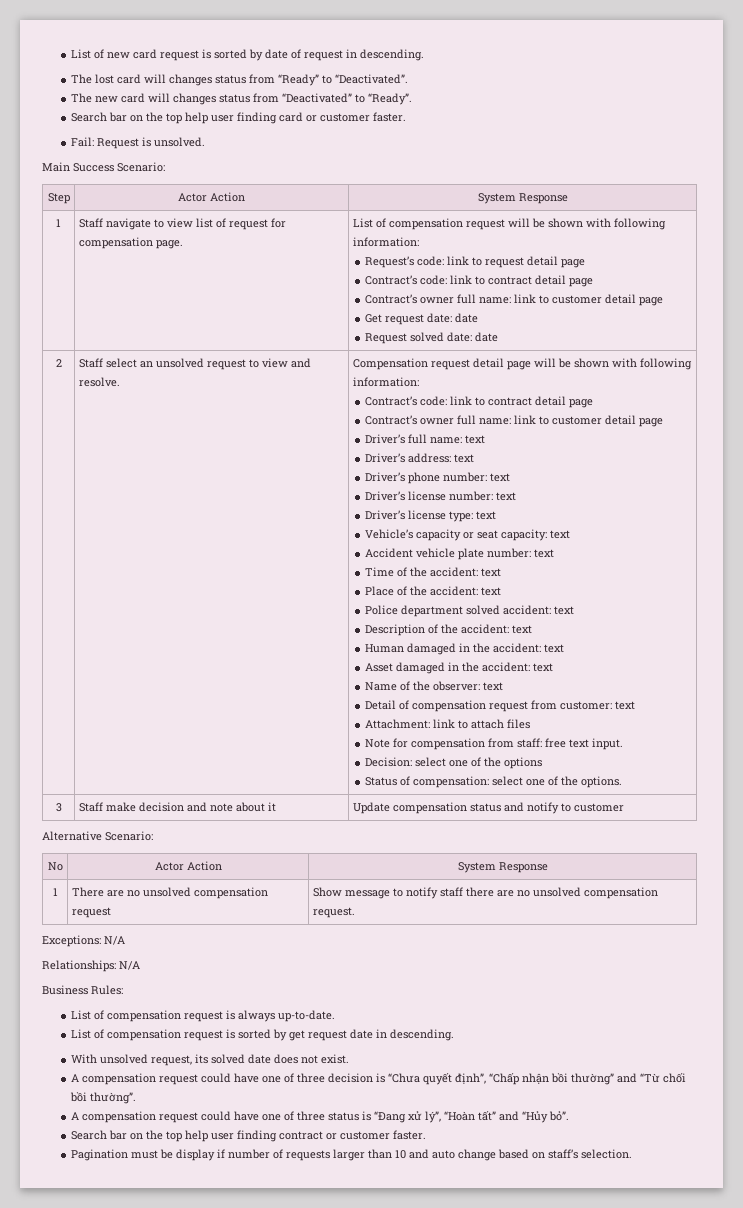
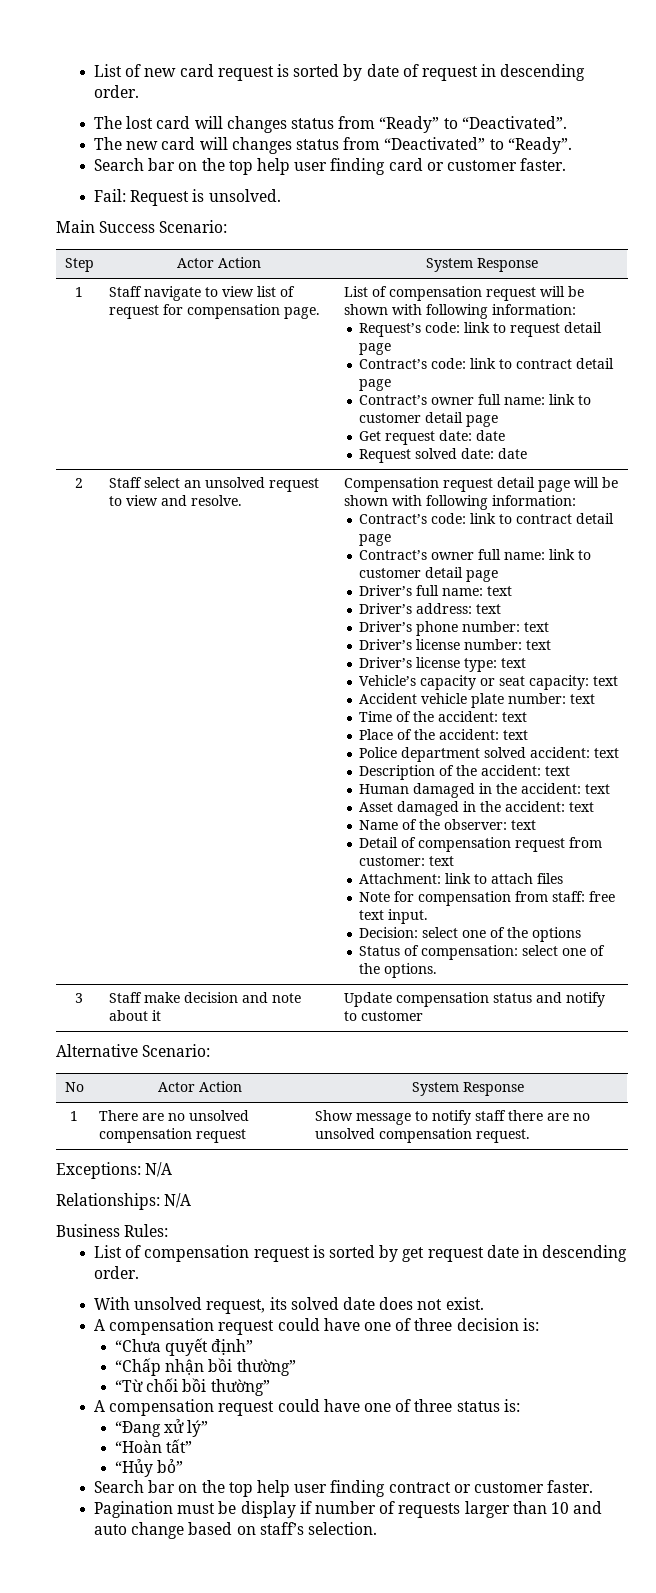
- List of new card request is sorted by date of request in descending.
+ List of new card request is sorted by date of request in descending order.
- List of compensation request is always up-to-date.
- List of compensation request is sorted by get request date in descending.
+ List of compensation request is sorted by get request date in descending order.
- A compensation request could have one of three decision is “Chưa quyết định”, “Chấp nhận bồi thường” and “Từ chối bồi thường”.
+ A compensation request could have one of three decision is:
+ “Chưa quyết định”
+ “Chấp nhận bồi thường”
+ “Từ chối bồi thường”
- A compensation request could have one of three status is “Đang xử lý”, “Hoàn tất” and “Hủy bỏ”.
+ A compensation request could have one of three status is:
+ “Đang xử lý”
+ “Hoàn tất”
+ “Hủy bỏ”

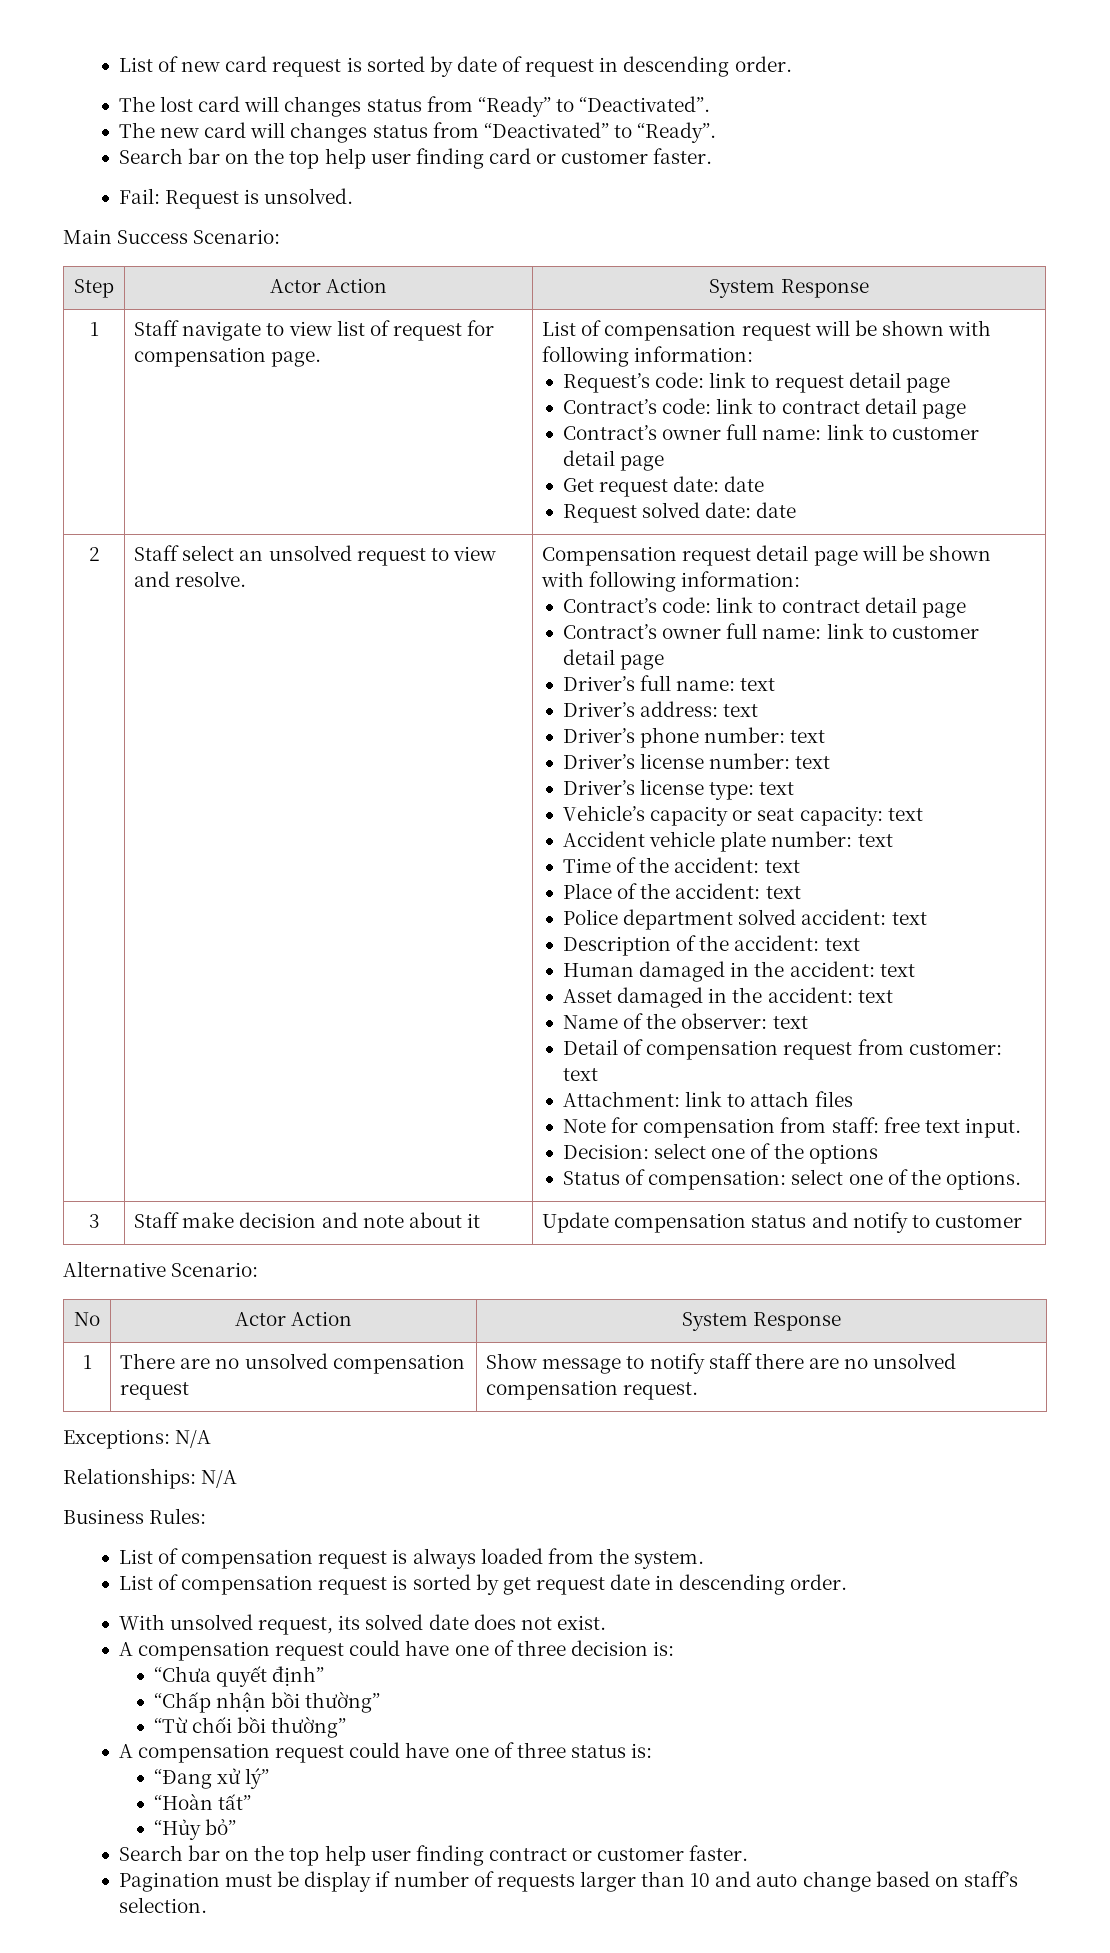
+ List of compensation request is always loaded from the system.

